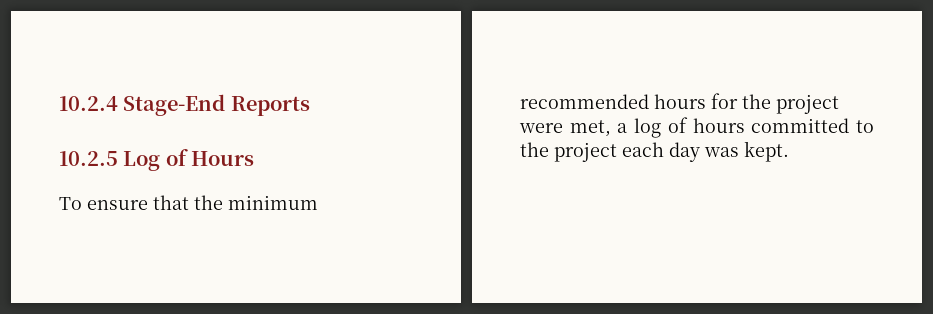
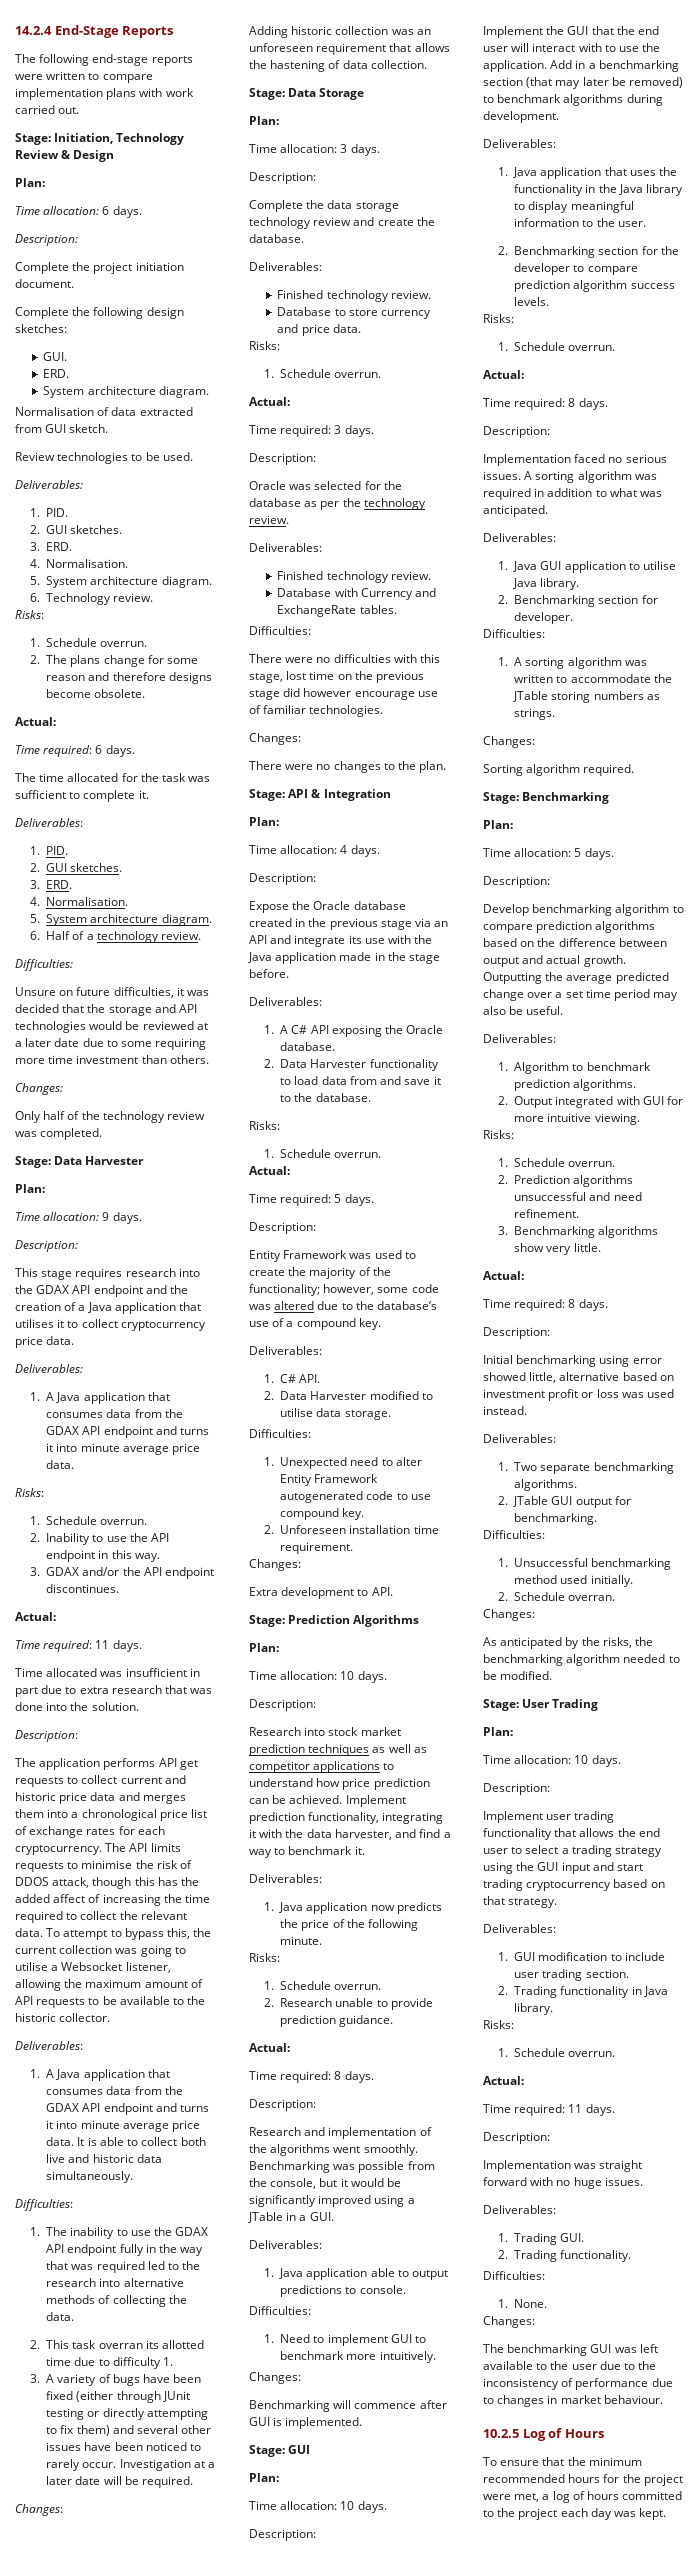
- 10.2.4 Stage-End Reports
+ 14.2.4 End-Stage Reports
+ The following end-stage reports were written to compare implementation plans with work carried out.
+ Stage: Initiation, Technology Review & Design
+ Plan:
+ Time allocation: 6 days.
+ Description:
+ Complete the project initiation document.
+ Complete the following design sketches:
+ GUI.
+ ERD.
+ System architecture diagram.
+ Normalisation of data extracted from GUI sketch.
+ Review technologies to be used.
+ Deliverables:
+ 1. PID.
+ 2. GUI sketches.
+ 3. ERD.
+ 4. Normalisation.
+ 5. System architecture diagram.
+ 6. Technology review.
+ Risks:
+ 1. Schedule overrun.
+ 2. The plans change for some reason and therefore designs become obsolete.
+ Actual:
+ Time required: 6 days.
+ The time allocated for the task was sufficient to complete it.
+ Deliverables:
+ 1. PID.
+ 2. GUI sketches.
+ 3. ERD.
+ 4. Normalisation.
+ 5. System architecture diagram.
+ 6. Half of a technology review.
+ Difficulties:
+ Unsure on future difficulties, it was decided that the storage and API technologies would be reviewed at a later date due to some requiring more time investment than others.
+ Changes:
+ Only half of the technology review was completed.
+ Stage: Data Harvester
+ Plan:
+ Time allocation: 9 days.
+ Description:
+ This stage requires research into the GDAX API endpoint and the creation of a Java application that utilises it to collect cryptocurrency price data.
+ Deliverables:
+ 1. A Java application that consumes data from the GDAX API endpoint and turns it into minute average price data.
+ Risks:
+ 1. Schedule overrun.
+ 2. Inability to use the API endpoint in this way.
+ 3. GDAX and/or the API endpoint discontinues.
+ Actual:
+ Time required: 11 days.
+ Time allocated was insufficient in part due to extra research that was done into the solution.
+ Description:
+ The application performs API get requests to collect current and historic price data and merges them into a chronological price list of exchange rates for each cryptocurrency. The API limits requests to minimise the risk of DDOS attack, though this has the added affect of increasing the time required to collect the relevant data. To attempt to bypass this, the current collection was going to utilise a Websocket listener, allowing the maximum amount of API requests to be available to the historic collector.
+ Deliverables:
+ 1. A Java application that consumes data from the GDAX API endpoint and turns it into minute average price data. It is able to collect both live and historic data simultaneously.
+ Difficulties:
+ 1. The inability to use the GDAX API endpoint fully in the way that was required led to the research into alternative methods of collecting the data.
+ 2. This task overran its allotted time due to difficulty 1.
+ 3. A variety of bugs have been fixed (either through JUnit testing or directly attempting to fix them) and several other issues have been noticed to rarely occur. Investigation at a later date will be required.
+ Changes:
+ Adding historic collection was an unforeseen requirement that allows the hastening of data collection.
+ Stage: Data Storage
+ Plan:
+ Time allocation: 3 days.
+ Description:
+ Complete the data storage technology review and create the database.
+ Deliverables:
+ Finished technology review.
+ Database to store currency and price data.
+ Risks:
+ 1. Schedule overrun.
+ Actual:
+ Time required: 3 days.
+ Description:
+ Oracle was selected for the database as per the technology review.
+ Deliverables:
+ Finished technology review.
+ Database with Currency and ExchangeRate tables.
+ Difficulties:
+ There were no difficulties with this stage, lost time on the previous stage did however encourage use of familiar technologies.
+ Changes:
+ There were no changes to the plan.
+ Stage: API & Integration
+ Plan:
+ Time allocation: 4 days.
+ Description:
+ Expose the Oracle database created in the previous stage via an API and integrate its use with the Java application made in the stage before.
+ Deliverables:
+ 1. A C# API exposing the Oracle database.
+ 2. Data Harvester functionality to load data from and save it to the database.
+ Risks:
+ 1. Schedule overrun.
+ Actual:
+ Time required: 5 days.
+ Description:
+ Entity Framework was used to create the majority of the functionality; however, some code was altered due to the database’s use of a compound key.
+ Deliverables:
+ 1. C# API.
+ 2. Data Harvester modified to utilise data storage.
+ Difficulties:
+ 1. Unexpected need to alter Entity Framework autogenerated code to use compound key.
+ 2. Unforeseen installation time requirement.
+ Changes:
+ Extra development to API.
+ Stage: Prediction Algorithms
+ Plan:
+ Time allocation: 10 days.
+ Description:
+ Research into stock market prediction techniques as well as competitor applications to understand how price prediction can be achieved. Implement prediction functionality, integrating it with the data harvester, and find a way to benchmark it.
+ Deliverables:
+ 1. Java application now predicts the price of the following minute.
+ Risks:
+ 1. Schedule overrun.
+ 2. Research unable to provide prediction guidance.
+ Actual:
+ Time required: 8 days.
+ Description:
+ Research and implementation of the algorithms went smoothly. Benchmarking was possible from the console, but it would be significantly improved using a JTable in a GUI.
+ Deliverables:
+ 1. Java application able to output predictions to console.
+ Difficulties:
+ 1. Need to implement GUI to benchmark more intuitively.
+ Changes:
+ Benchmarking will commence after GUI is implemented.
+ Stage: GUI
+ Plan:
+ Time allocation: 10 days.
+ Description:
+ Implement the GUI that the end user will interact with to use the application. Add in a benchmarking section (that may later be removed) to benchmark algorithms during development.
+ Deliverables:
+ 1. Java application that uses the functionality in the Java library to display meaningful information to the user.
+ 2. Benchmarking section for the developer to compare prediction algorithm success levels.
+ Risks:
+ 1. Schedule overrun.
+ Actual:
+ Time required: 8 days.
+ Description:
+ Implementation faced no serious issues. A sorting algorithm was required in addition to what was anticipated.
+ Deliverables:
+ 1. Java GUI application to utilise Java library.
+ 2. Benchmarking section for developer.
+ Difficulties:
+ 1. A sorting algorithm was written to accommodate the JTable storing numbers as strings.
+ Changes:
+ Sorting algorithm required.
+ Stage: Benchmarking
+ Plan:
+ Time allocation: 5 days.
+ Description:
+ Develop benchmarking algorithm to compare prediction algorithms based on the difference between output and actual growth. Outputting the average predicted change over a set time period may also be useful.
+ Deliverables:
+ 1. Algorithm to benchmark prediction algorithms.
+ 2. Output integrated with GUI for more intuitive viewing.
+ Risks:
+ 1. Schedule overrun.
+ 2. Prediction algorithms unsuccessful and need refinement.
+ 3. Benchmarking algorithms show very little.
+ Actual:
+ Time required: 8 days.
+ Description:
+ Initial benchmarking using error showed little, alternative based on investment profit or loss was used instead.
+ Deliverables:
+ 1. Two separate benchmarking algorithms.
+ 2. JTable GUI output for benchmarking.
+ Difficulties:
+ 1. Unsuccessful benchmarking method used initially.
+ 2. Schedule overran.
+ Changes:
+ As anticipated by the risks, the benchmarking algorithm needed to be modified.
+ Stage: User Trading
+ Plan:
+ Time allocation: 10 days.
+ Description:
+ Implement user trading functionality that allows the end user to select a trading strategy using the GUI input and start trading cryptocurrency based on that strategy.
+ Deliverables:
+ 1. GUI modification to include user trading section.
+ 2. Trading functionality in Java library.
+ Risks:
+ 1. Schedule overrun.
+ Actual:
+ Time required: 11 days.
+ Description:
+ Implementation was straight forward with no huge issues.
+ Deliverables:
+ 1. Trading GUI.
+ 2. Trading functionality.
+ Difficulties:
+ 1. None.
+ Changes:
+ The benchmarking GUI was left available to the user due to the inconsistency of performance due to changes in market behaviour.

